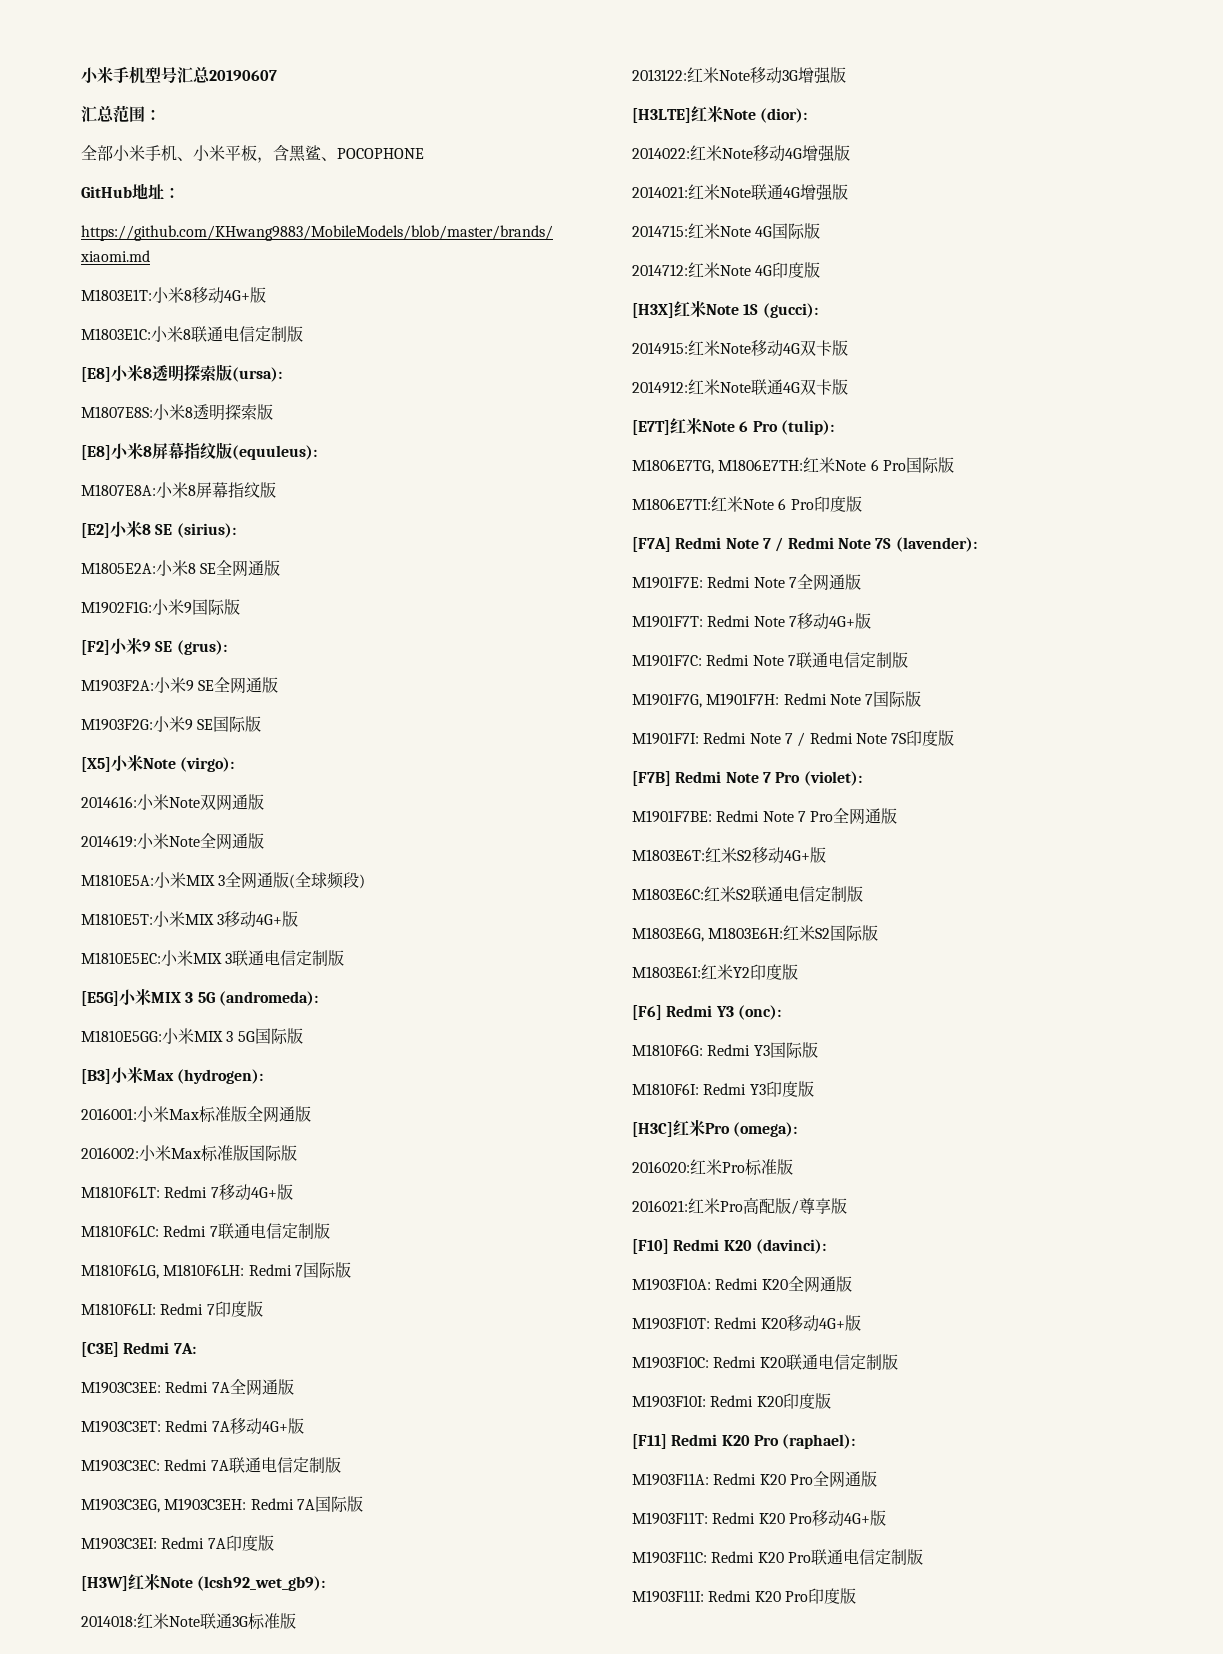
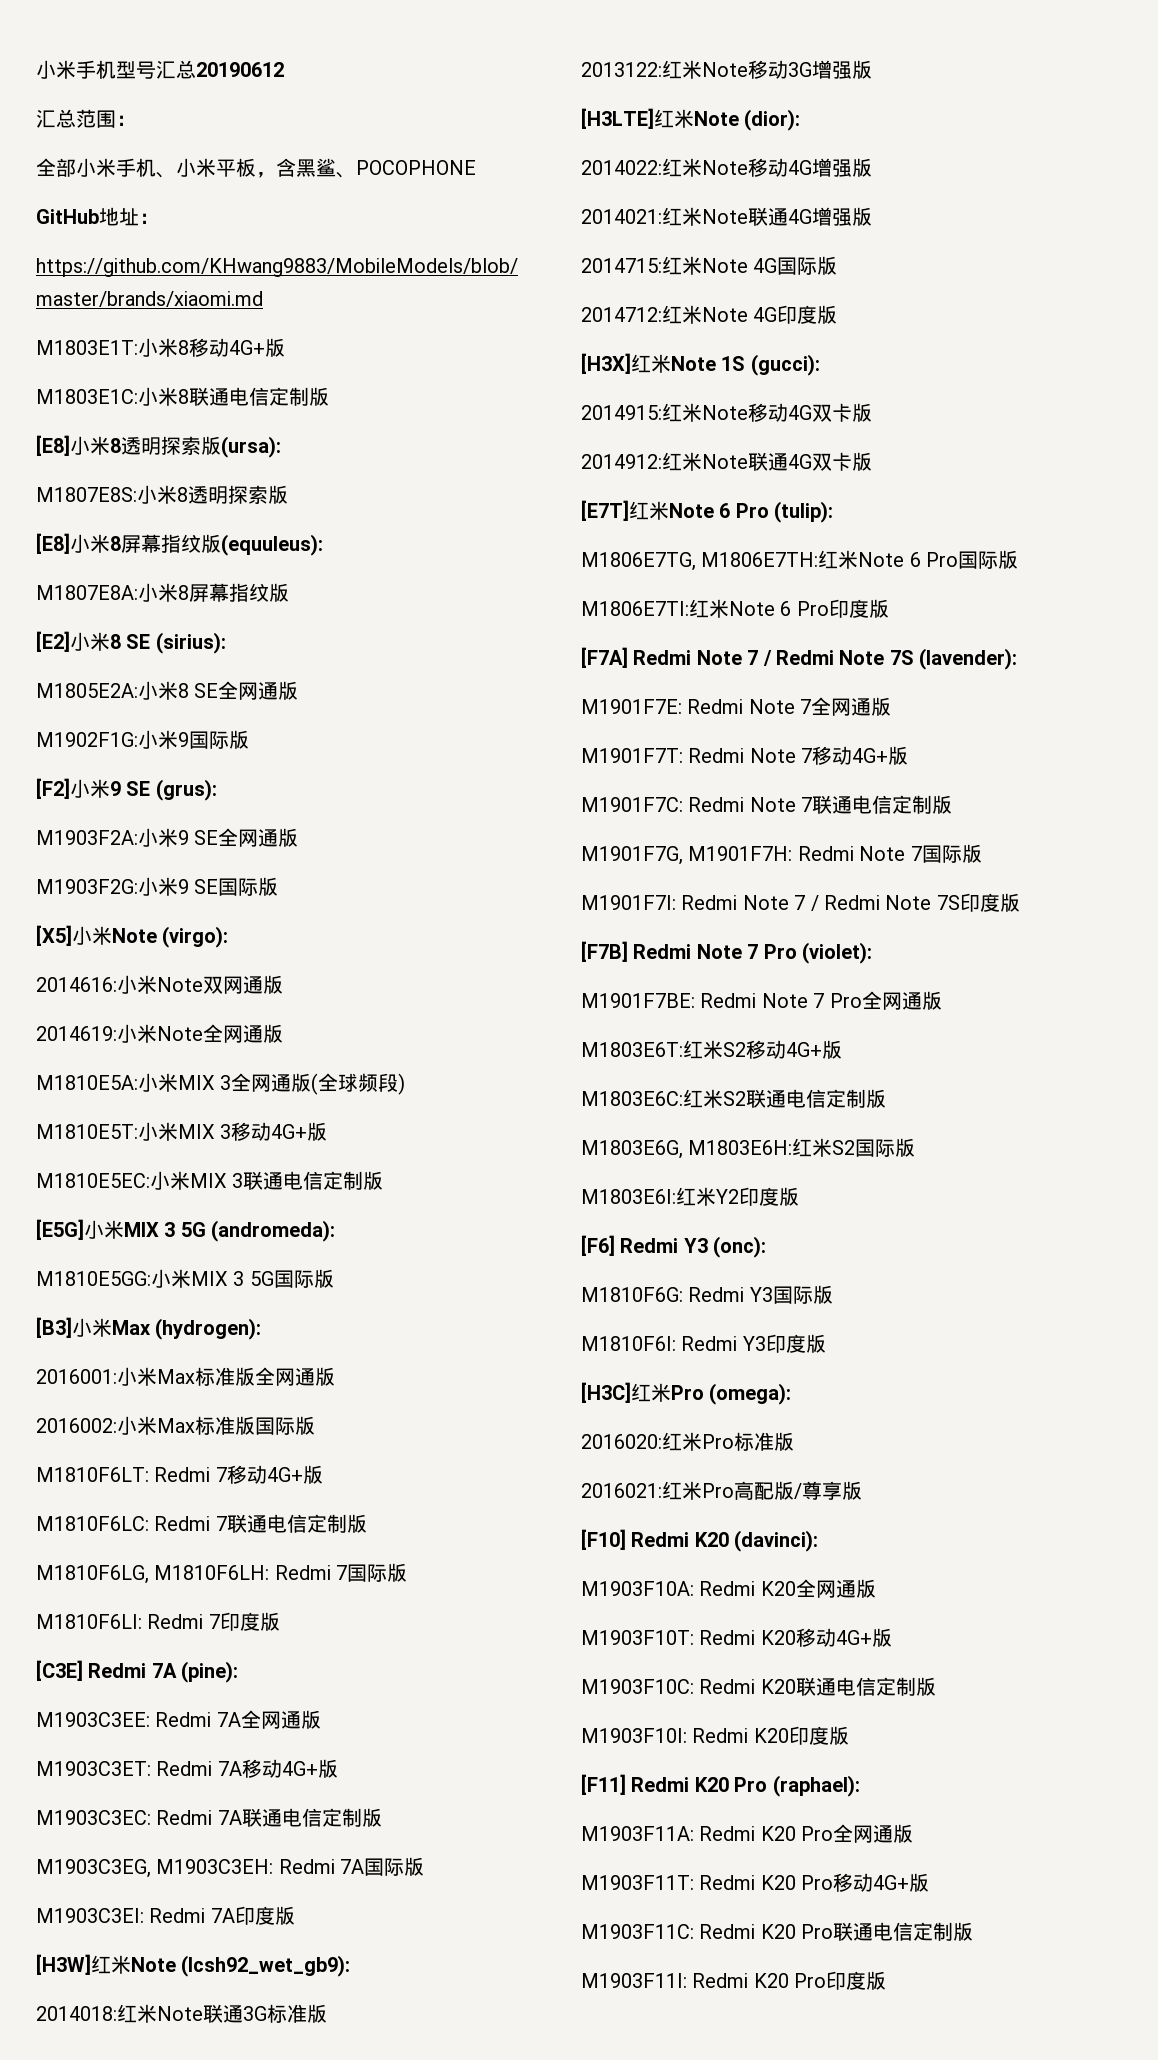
- 小米手机型号汇总20190607
+ 小米手机型号汇总20190612
- [C3E] Redmi 7A:
+ [C3E] Redmi 7A (pine):

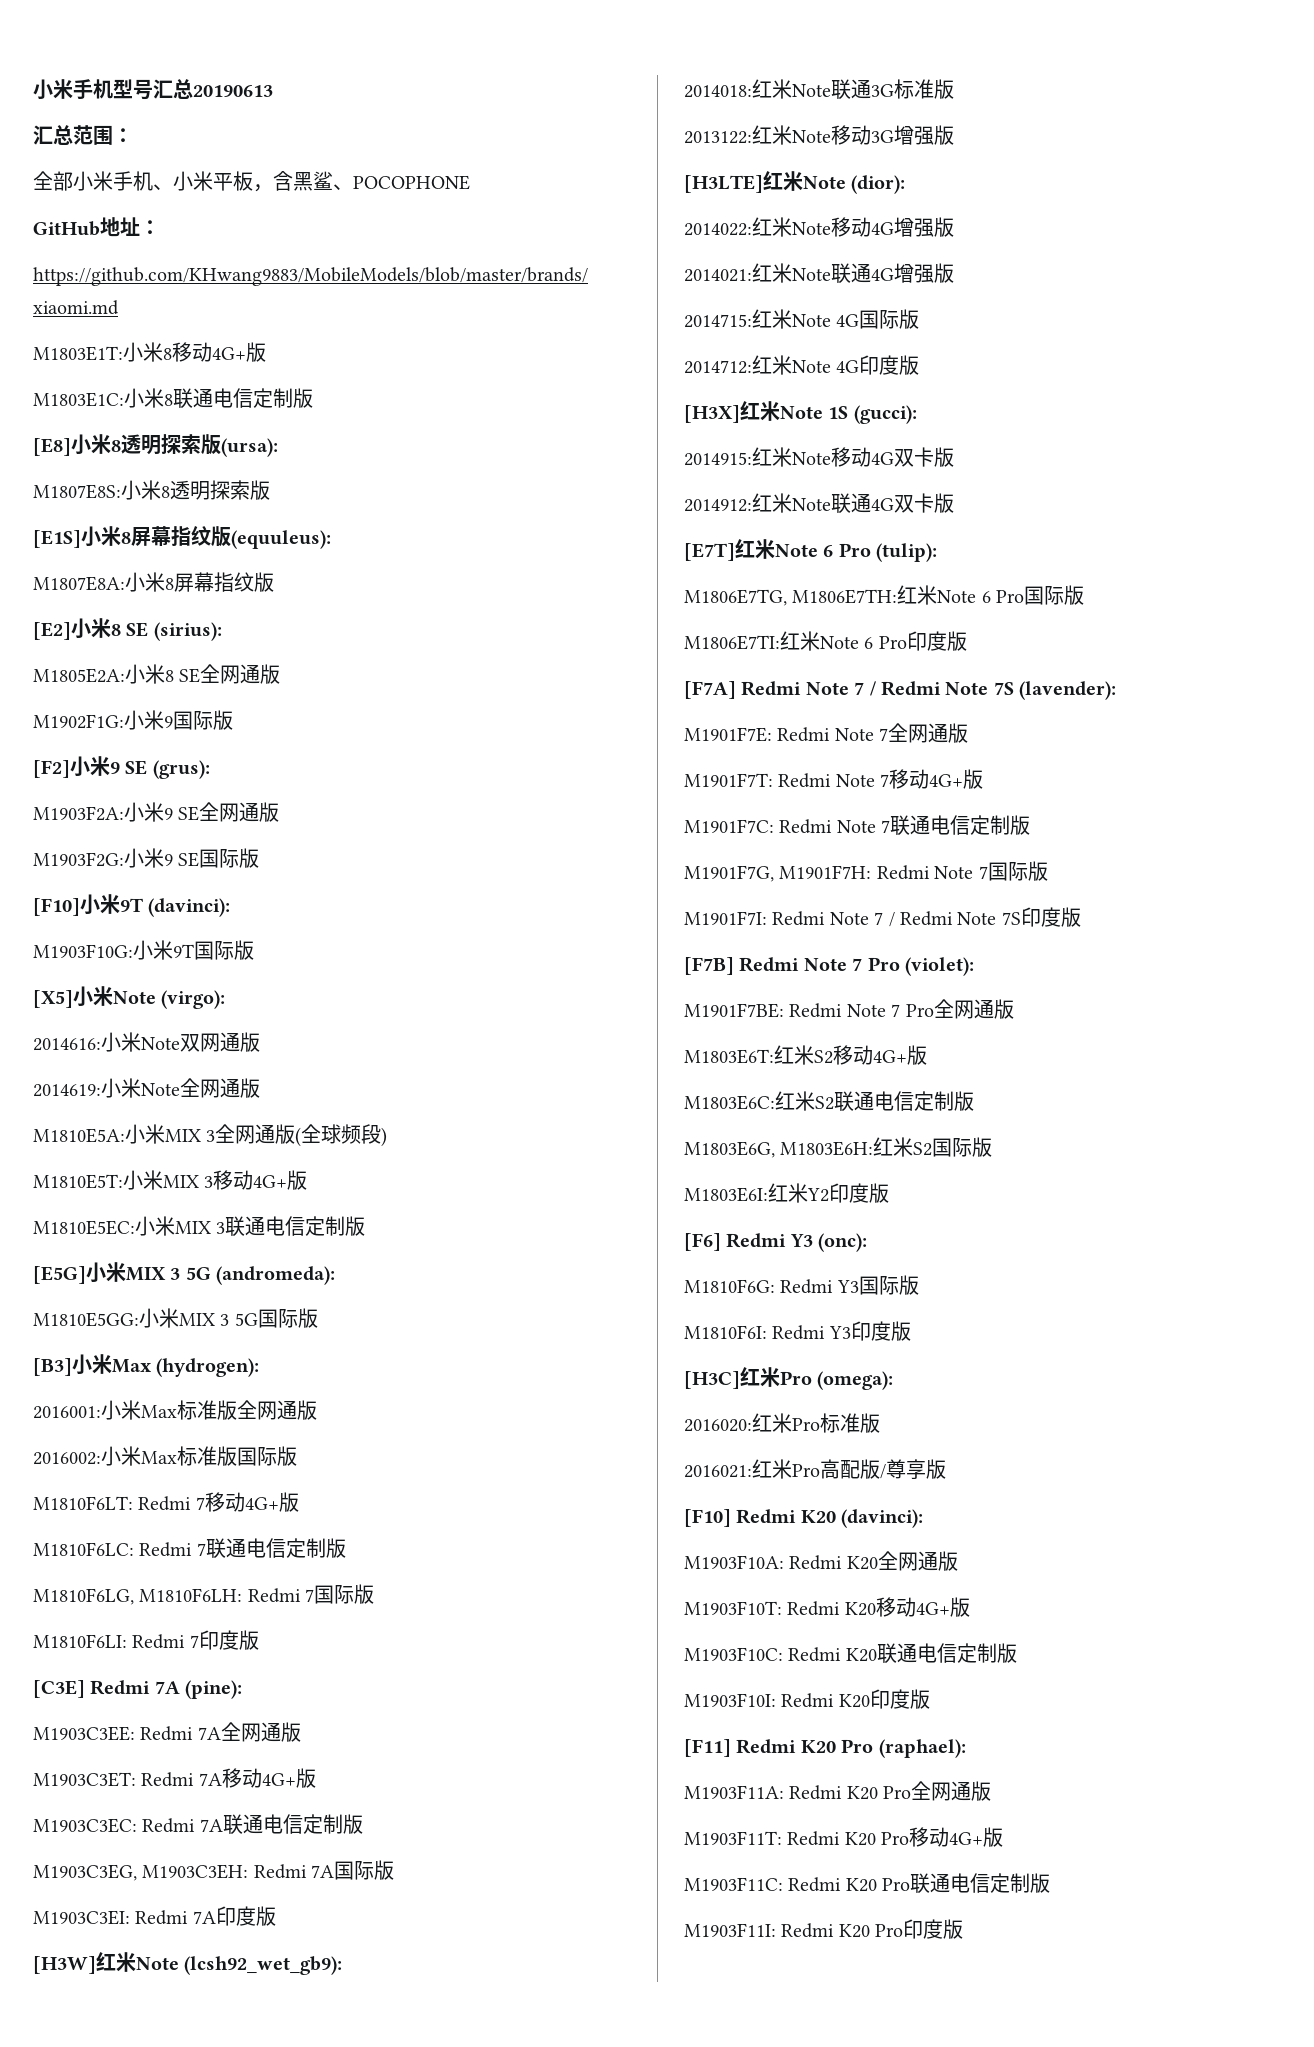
- 小米手机型号汇总20190612
+ 小米手机型号汇总20190613
- [E8]小米8屏幕指纹版(equuleus):
+ [E1S]小米8屏幕指纹版(equuleus):
+ [F10]小米9T (davinci):
+ M1903F10G:小米9T国际版

